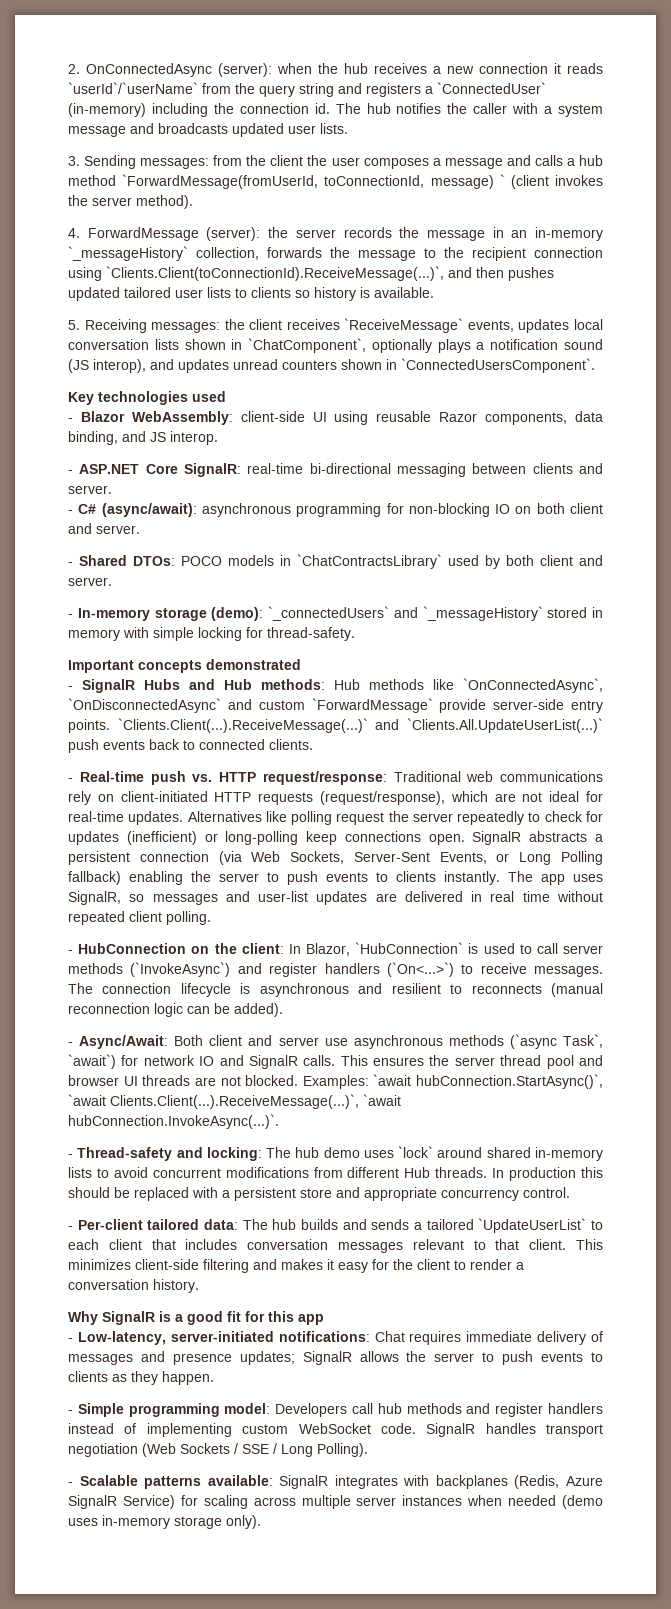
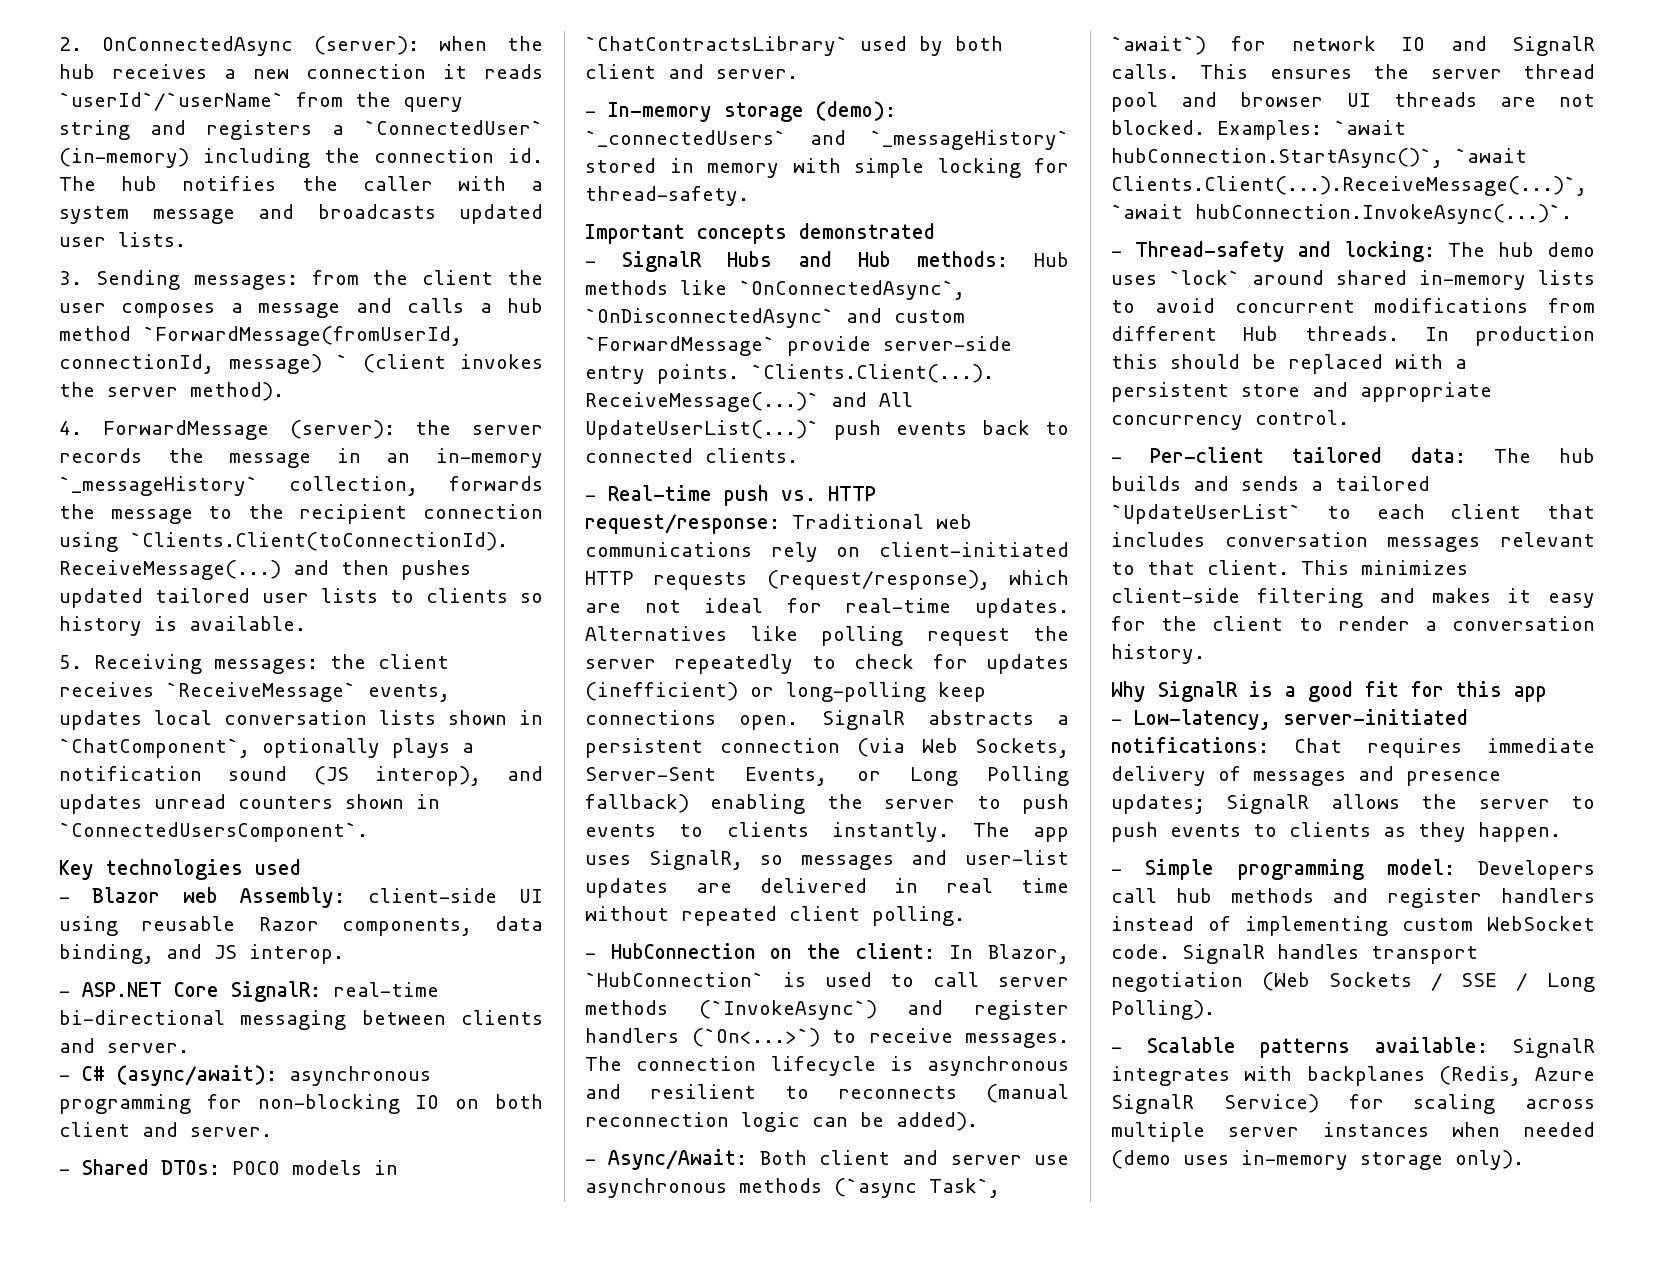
- 3. Sending messages: from the client the user composes a message and calls a hub method `ForwardMessage(fromUserId, toConnectionId, message) ` (client invokes the server method).
+ 3. Sending messages: from the client the user composes a message and calls a hub method `ForwardMessage(fromUserId, connectionId, message) ` (client invokes the server method).
- 4. ForwardMessage (server): the server records the message in an in-memory `_messageHistory` collection, forwards the message to the recipient connection using `Clients.Client(toConnectionId).ReceiveMessage(...)`, and then pushes updated tailored user lists to clients so history is available.
+ 4. ForwardMessage (server): the server records the message in an in-memory `_messageHistory` collection, forwards the message to the recipient connection using `Clients.Client(toConnectionId). ReceiveMessage(...) and then pushes updated tailored user lists to clients so history is available.
- - Blazor WebAssembly: client-side UI using reusable Razor components, data binding, and JS interop.
+ - Blazor web Assembly: client-side UI using reusable Razor components, data binding, and JS interop.
- `Clients.Client(...).ReceiveMessage(...)` and `Clients.All.UpdateUserList(...)` push events back to connected clients.
+ `Clients.Client(...). ReceiveMessage(...)` and All UpdateUserList(...)` push events back to connected clients.

